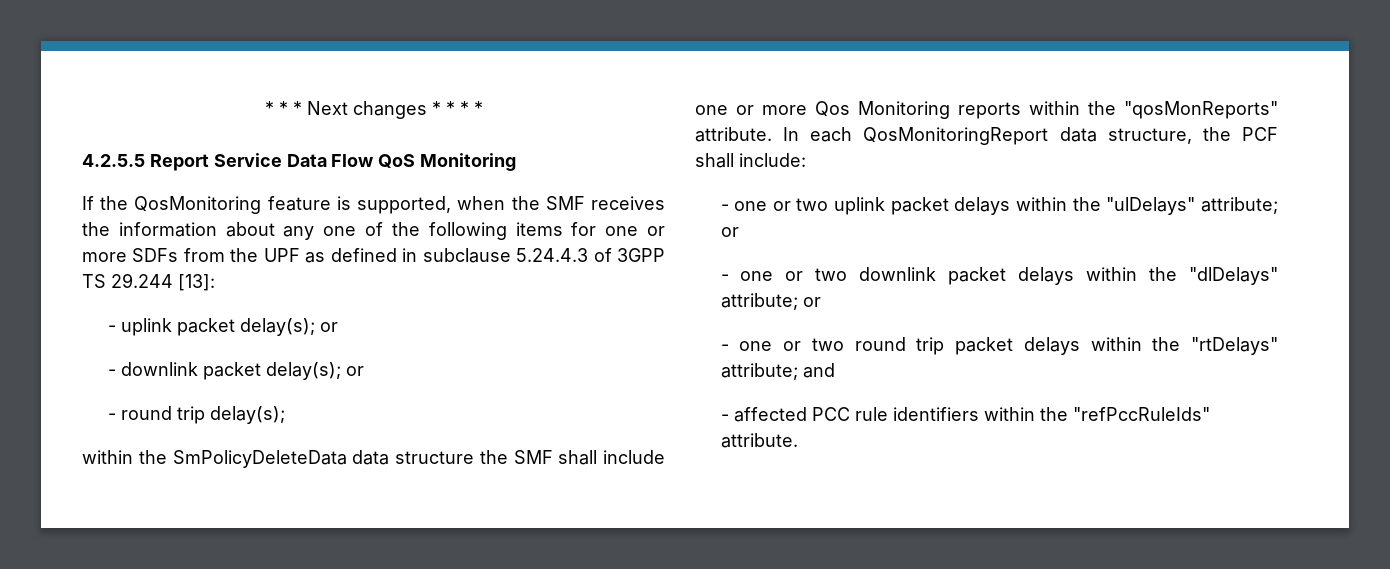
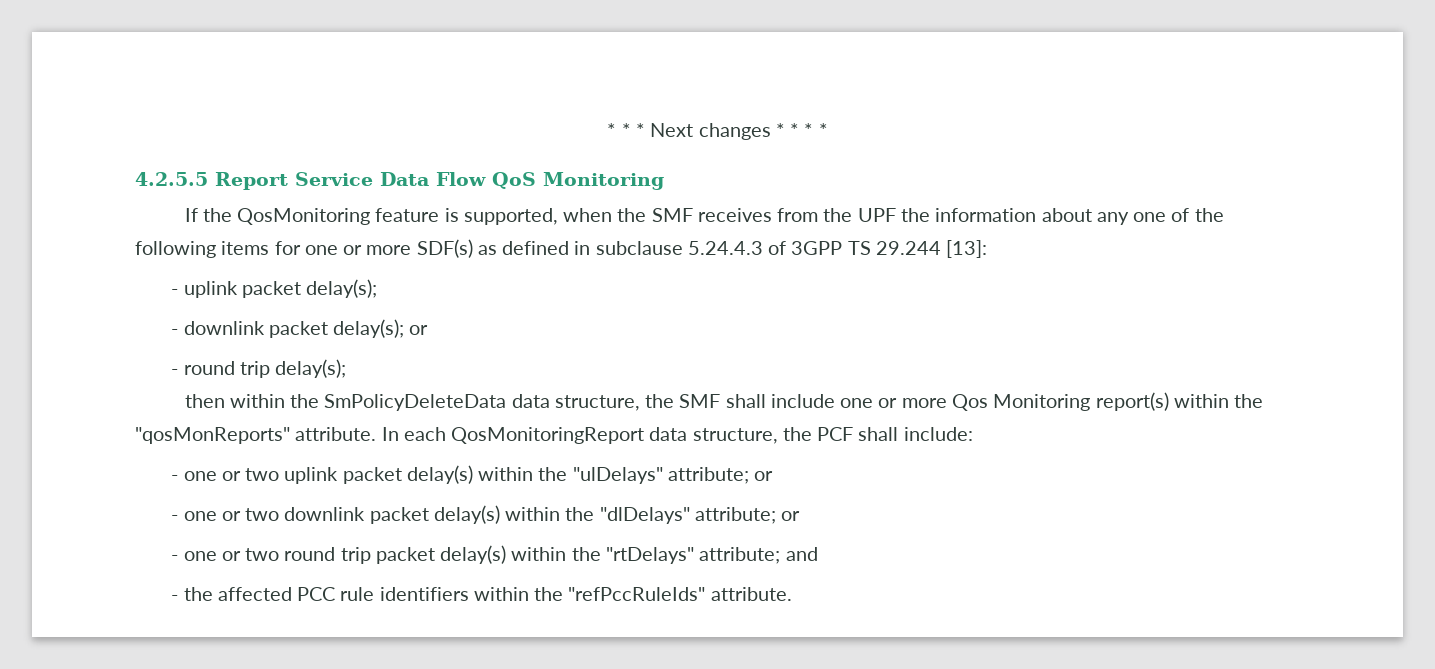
- If the QosMonitoring feature is supported, when the SMF receives the information about any one of the following items for one or more SDFs from the UPF as defined in subclause 5.24.4.3 of 3GPP TS 29.244 [13]:
+ If the QosMonitoring feature is supported, when the SMF receives from the UPF the information about any one of the following items for one or more SDF(s) as defined in subclause 5.24.4.3 of 3GPP TS 29.244 [13]:
- - uplink packet delay(s); or
+ - uplink packet delay(s);
- within the SmPolicyDeleteData data structure the SMF shall include one or more Qos Monitoring reports within the "qosMonReports" attribute.
+ then within the SmPolicyDeleteData data structure, the SMF shall include one or more Qos Monitoring report(s) within the "qosMonReports" attribute.
- - one or two uplink packet delays within the "ulDelays" attribute; or
+ - one or two uplink packet delay(s) within the "ulDelays" attribute; or
- - one or two downlink packet delays within the "dlDelays" attribute; or
+ - one or two downlink packet delay(s) within the "dlDelays" attribute; or
- - one or two round trip packet delays within the "rtDelays" attribute; and
+ - one or two round trip packet delay(s) within the "rtDelays" attribute; and
- - affected PCC rule identifiers within the "refPccRuleIds" attribute.
+ - the affected PCC rule identifiers within the "refPccRuleIds" attribute.

